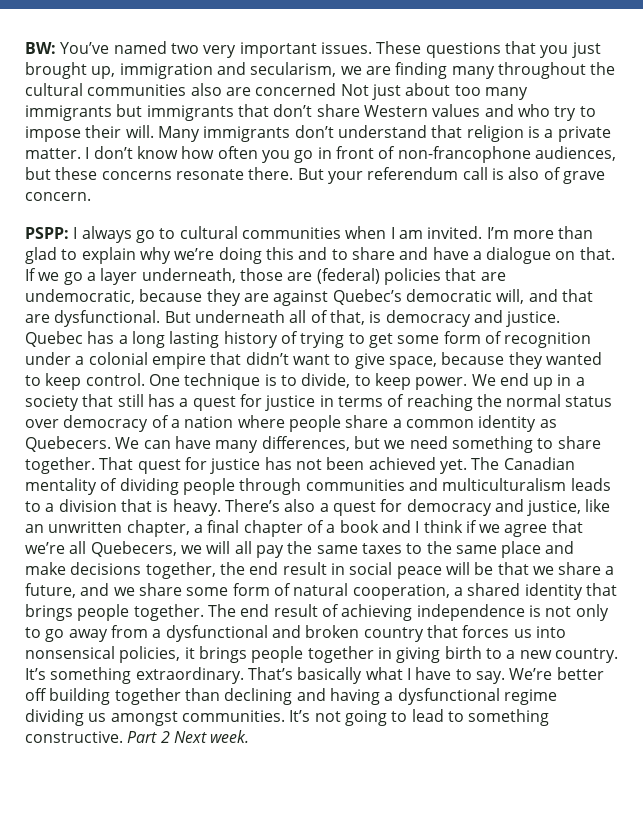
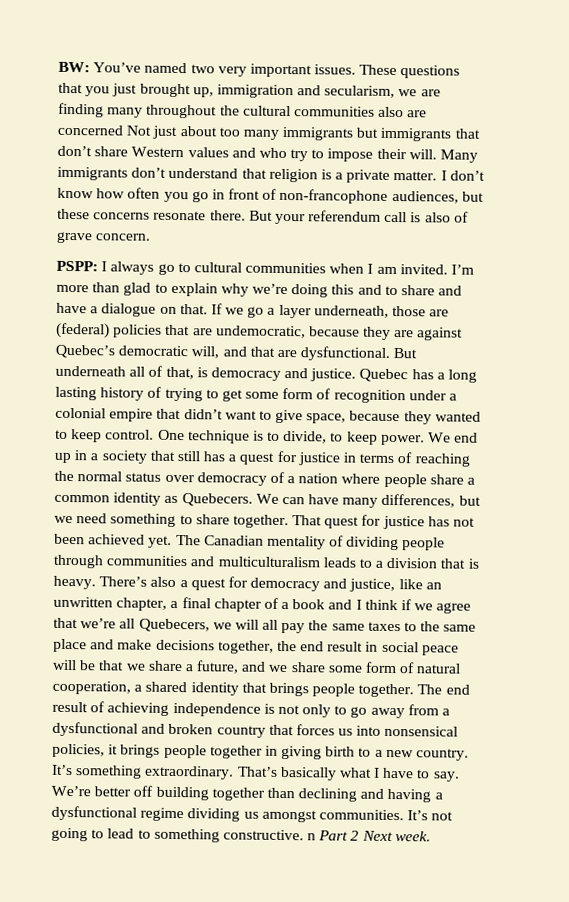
- It’s not going to lead to something constructive. Part 2 Next week.
+ It’s not going to lead to something constructive. n Part 2 Next week.

